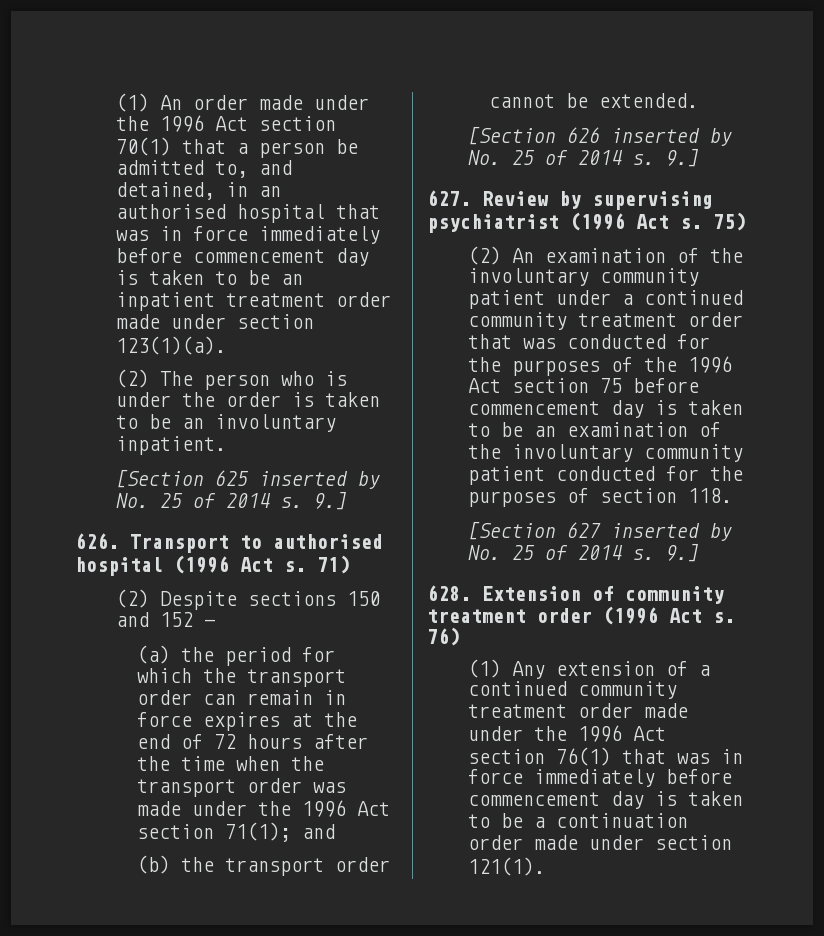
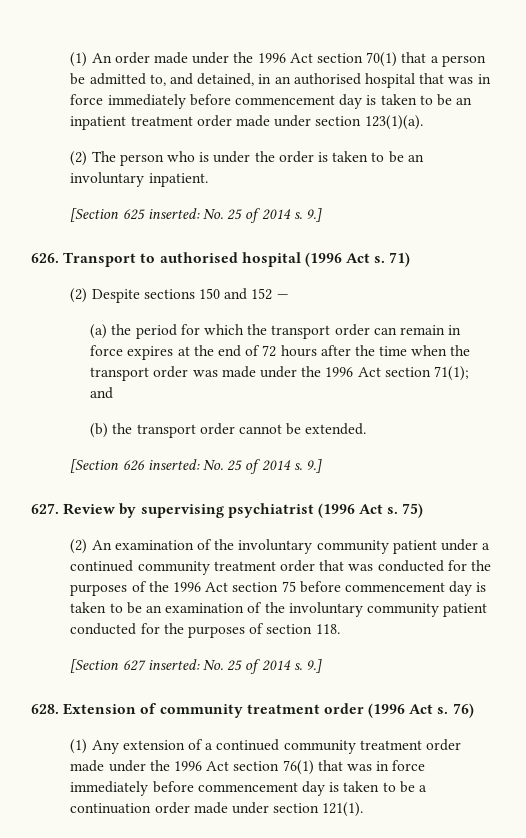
- [Section 625 inserted by No. 25 of 2014 s.
+ [Section 625 inserted: No. 25 of 2014 s.
- [Section 626 inserted by No. 25 of 2014 s.
+ [Section 626 inserted: No. 25 of 2014 s.
- [Section 627 inserted by No. 25 of 2014 s.
+ [Section 627 inserted: No. 25 of 2014 s.

